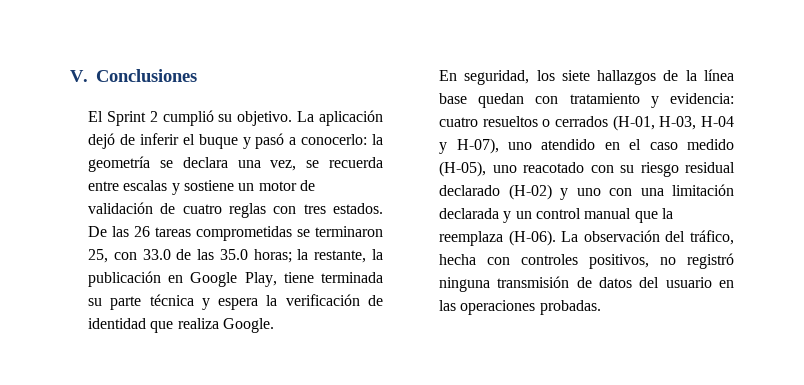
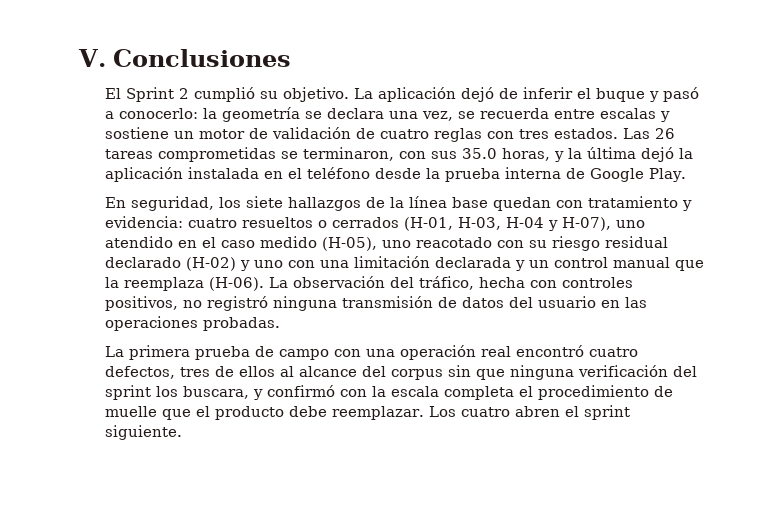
- De las 26 tareas comprometidas se terminaron 25, con 33.0 de las 35.0 horas; la restante, la publicación en Google Play, tiene terminada su parte técnica y espera la verificación de identidad que realiza Google.
+ Las 26 tareas comprometidas se terminaron, con sus 35.0 horas, y la última dejó la aplicación instalada en el teléfono desde la prueba interna de Google Play.
+ La primera prueba de campo con una operación real encontró cuatro defectos, tres de ellos al alcance del corpus sin que ninguna verificación del sprint los buscara, y confirmó con la escala completa el procedimiento de muelle que el producto debe reemplazar. Los cuatro abren el sprint siguiente.

